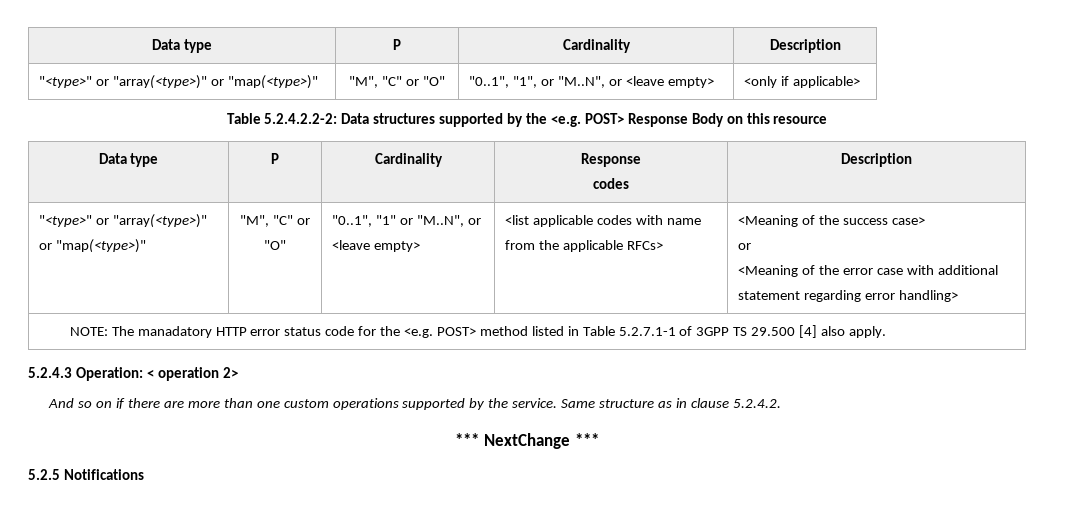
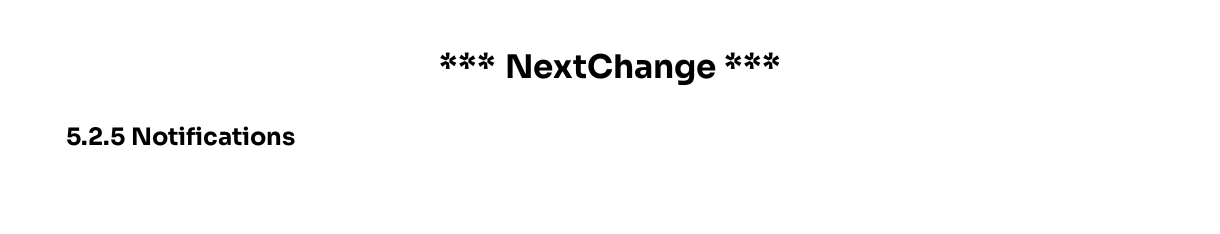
- Data type | P | Cardinality | Description
- "<type>" or "array(<type>)" or "map(<type>)" | "M", "C" or "O" | "0..1", "1", or "M..N", or <leave empty> | <only if applicable>
- Table 5.2.4.2.2-2: Data structures supported by the <e.g. POST> Response Body on this resource
- Data type | P | Cardinality | Response
- codes | Description
- "<type>" or "array(<type>)" or "map(<type>)" | "M", "C" or "O" | "0..1", "1" or "M..N", or <leave empty> | <list applicable codes with name from the applicable RFCs> | <Meaning of the success case>
- or
- <Meaning of the error case with additional statement regarding error handling>
- NOTE: The manadatory HTTP error status code for the <e.g. POST> method listed in Table 5.2.7.1-1 of 3GPP TS 29.500 [4] also apply.
- 5.2.4.3 Operation: < operation 2>
- And so on if there are more than one custom operations supported by the service. Same structure as in clause 5.2.4.2.

